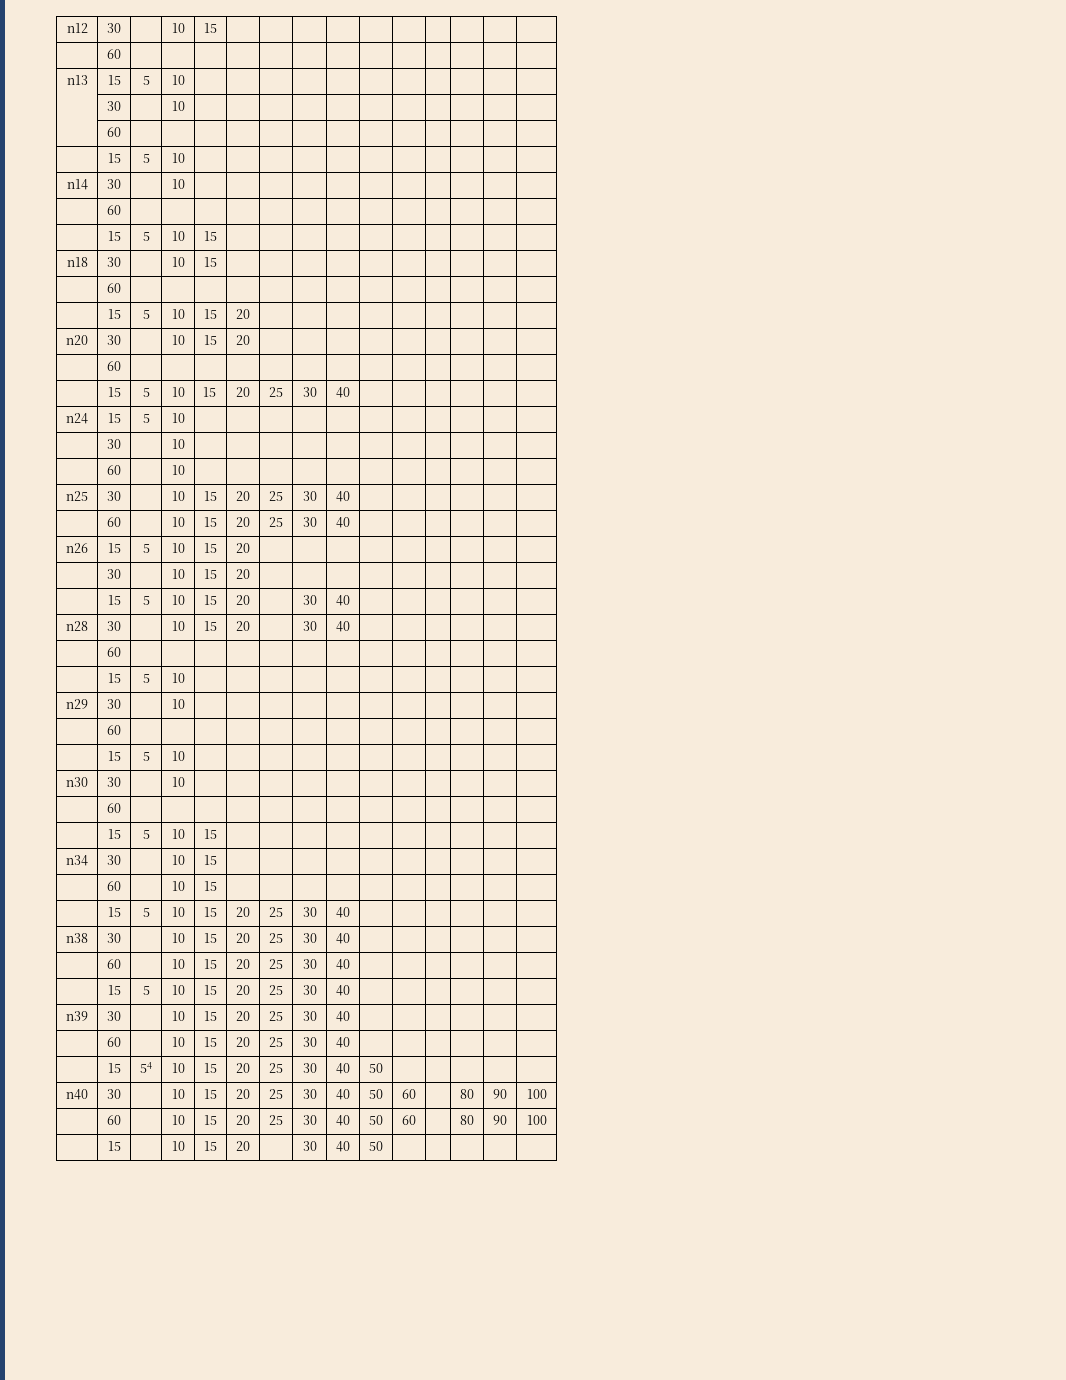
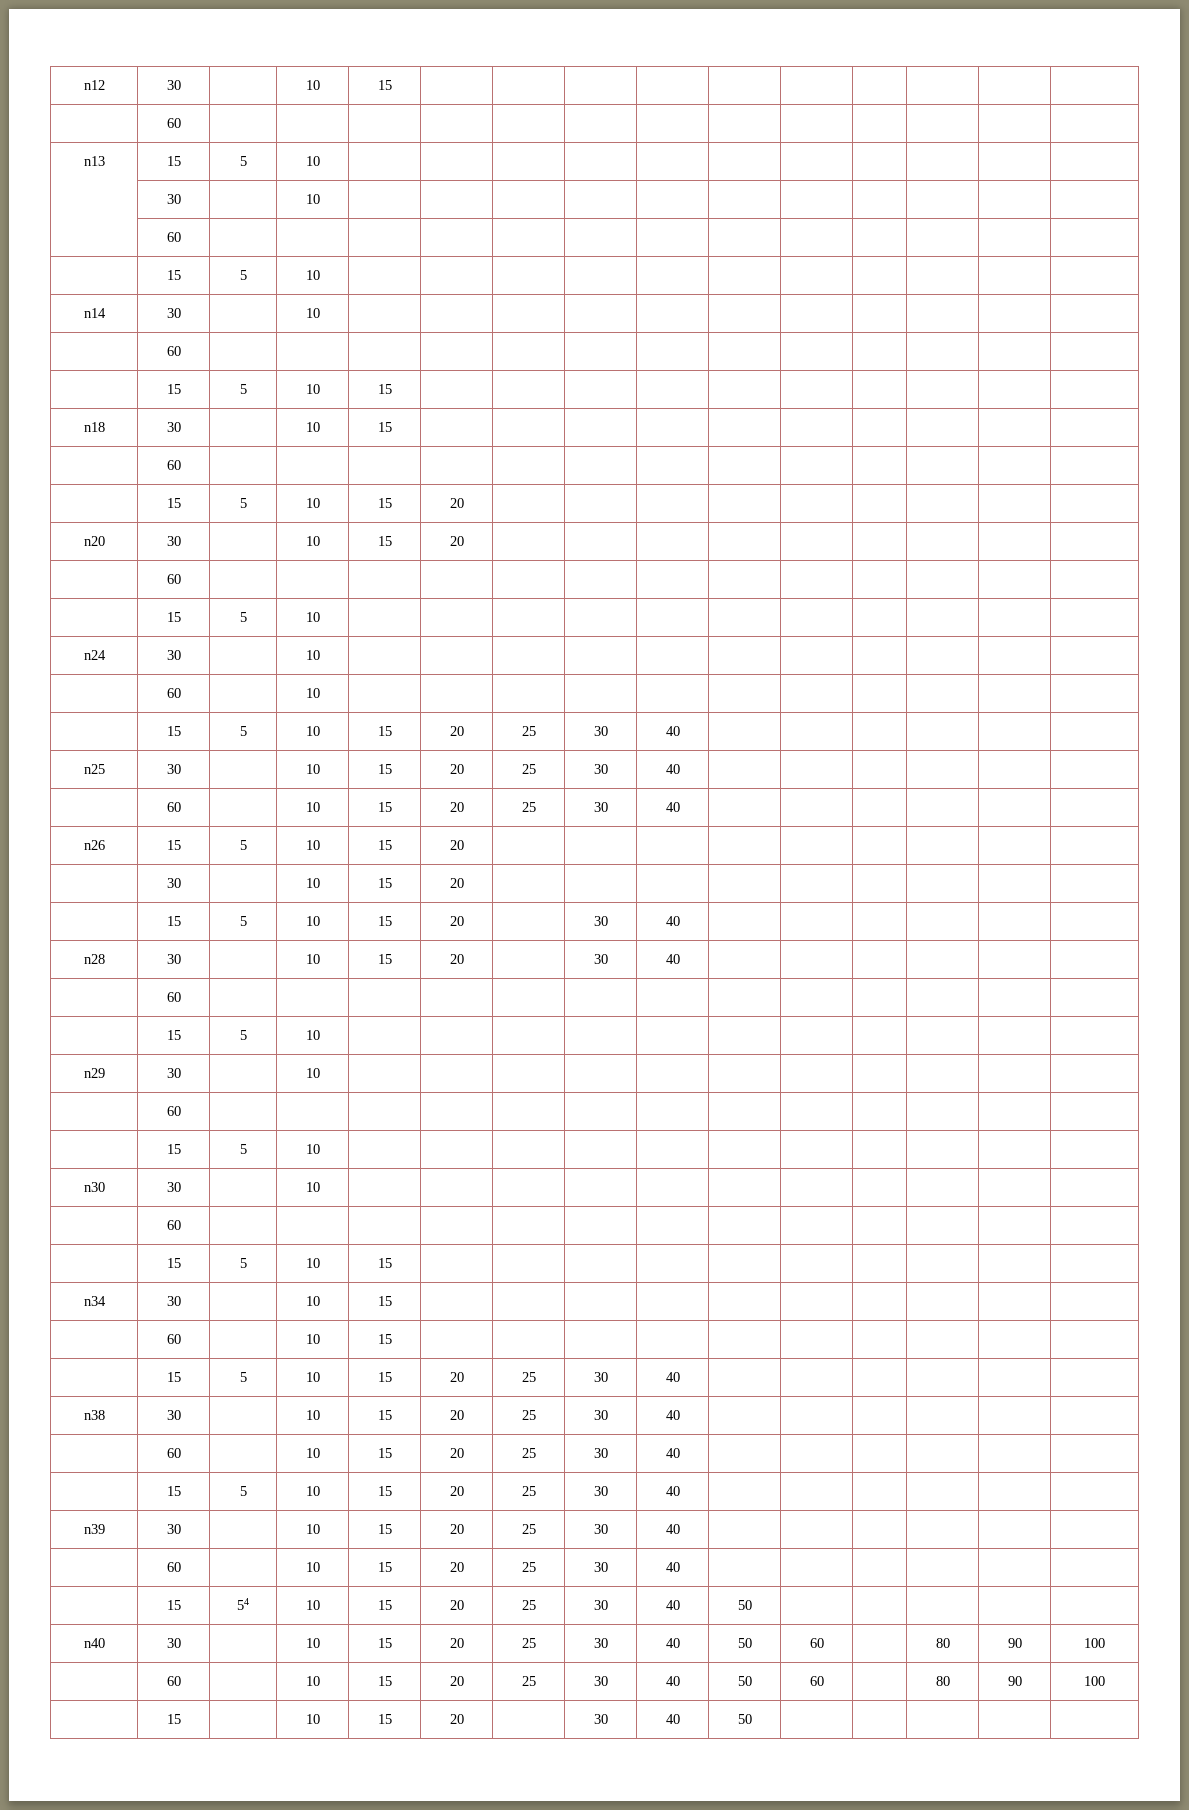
  n20 | 30 | | 10 | 15 | 20 | | | | | | | | |
  | 60 | | | | | | | | | | | | |
+ | 15 | 5 | 10 | | | | | | | | | | |
+ n24 | 30 | | 10 | | | | | | | | | | |
+ | 60 | | 10 | | | | | | | | | | |
  | 15 | 5 | 10 | 15 | 20 | 25 | 30 | 40 | | | | | |
- n24 | 15 | 5 | 10 | | | | | | | | | | |
- | 30 | | 10 | | | | | | | | | | |
- | 60 | | 10 | | | | | | | | | | |

